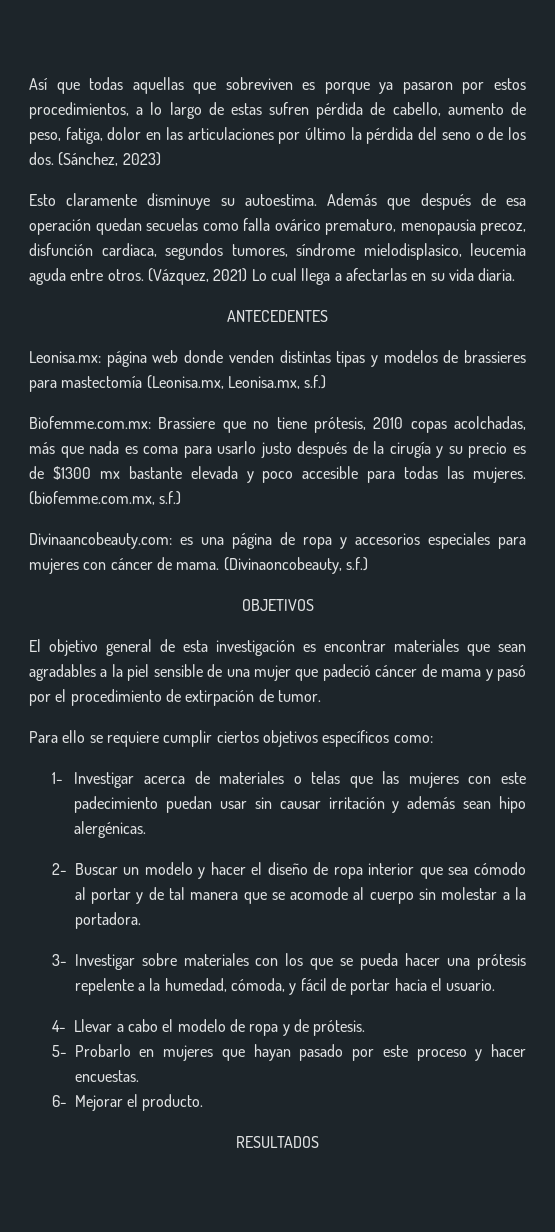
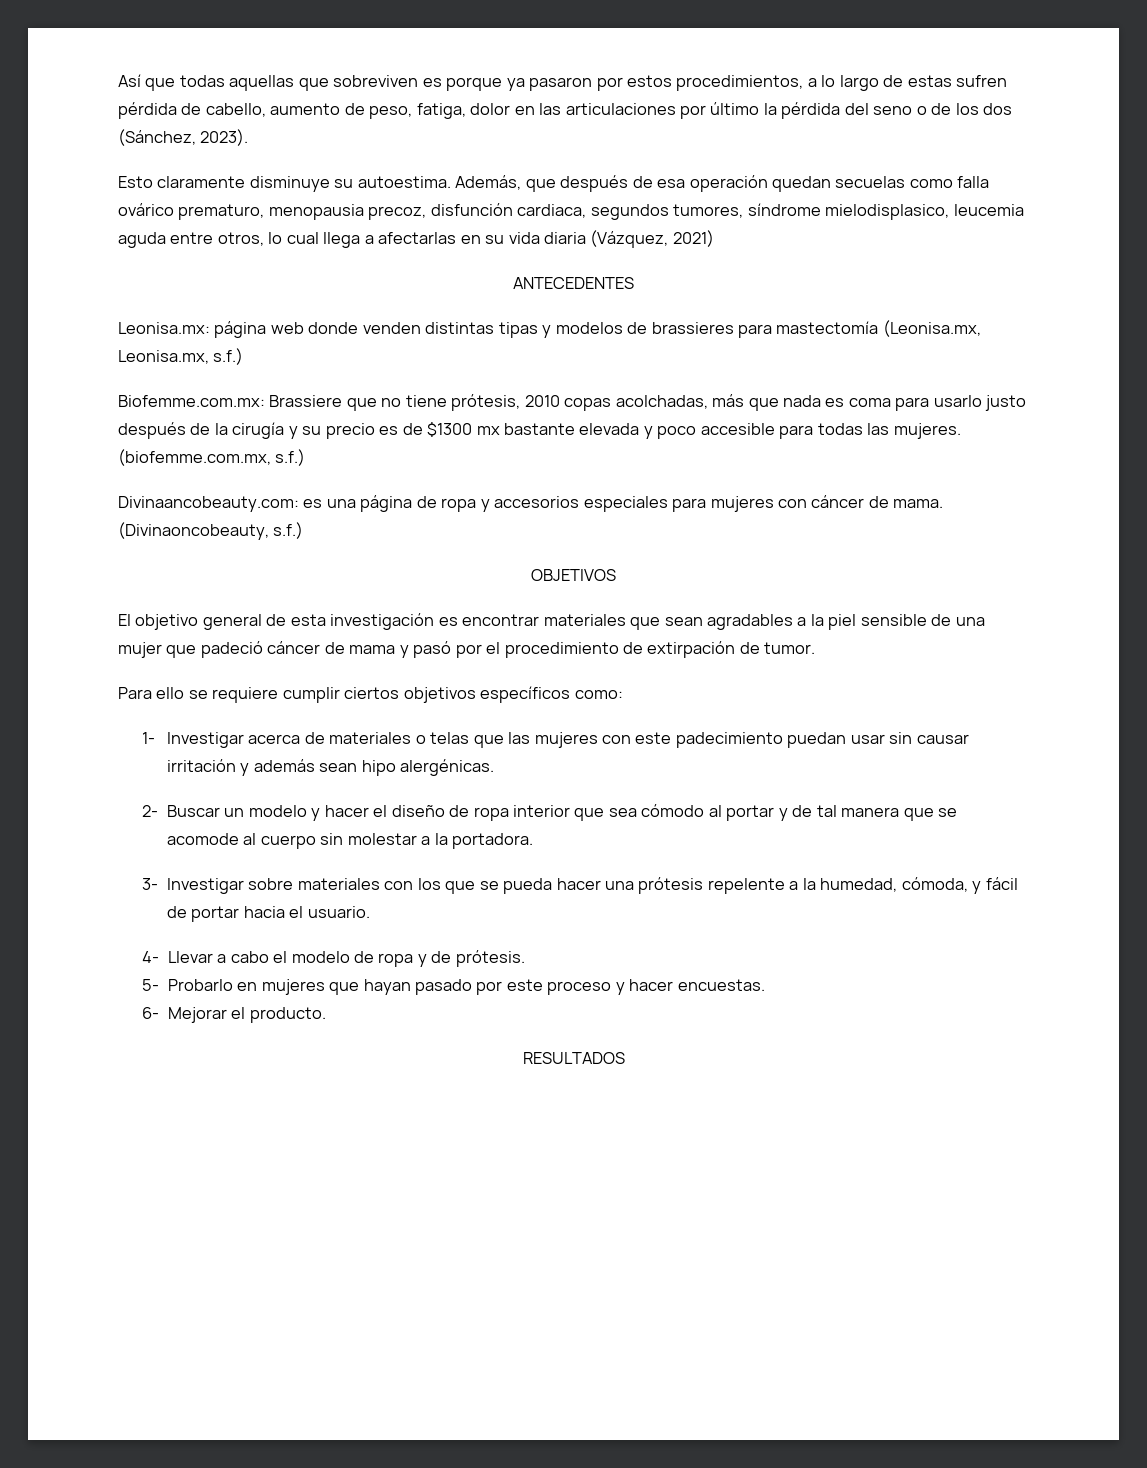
- Así que todas aquellas que sobreviven es porque ya pasaron por estos procedimientos, a lo largo de estas sufren pérdida de cabello, aumento de peso, fatiga, dolor en las articulaciones por último la pérdida del seno o de los dos. (Sánchez, 2023)
+ Así que todas aquellas que sobreviven es porque ya pasaron por estos procedimientos, a lo largo de estas sufren pérdida de cabello, aumento de peso, fatiga, dolor en las articulaciones por último la pérdida del seno o de los dos (Sánchez, 2023).
- Además que después de esa operación quedan secuelas como falla ovárico prematuro, menopausia precoz, disfunción cardiaca, segundos tumores, síndrome mielodisplasico, leucemia aguda entre otros. (Vázquez, 2021) Lo cual llega a afectarlas en su vida diaria.
+ Además, que después de esa operación quedan secuelas como falla ovárico prematuro, menopausia precoz, disfunción cardiaca, segundos tumores, síndrome mielodisplasico, leucemia aguda entre otros, lo cual llega a afectarlas en su vida diaria (Vázquez, 2021)

